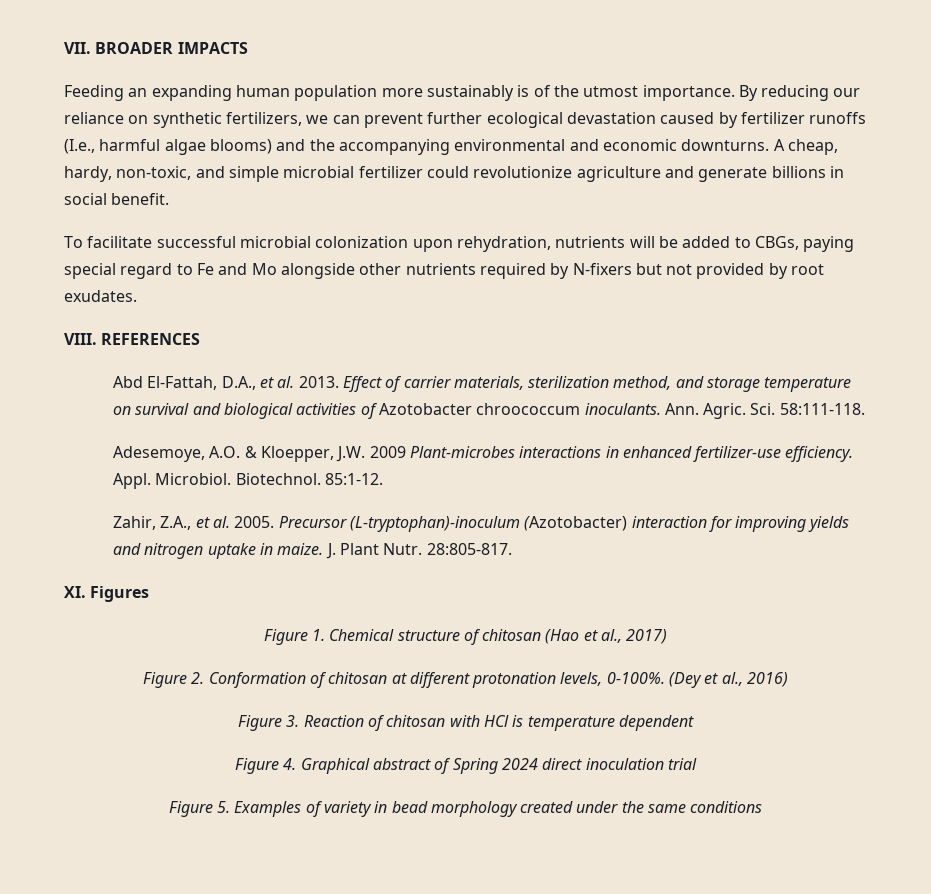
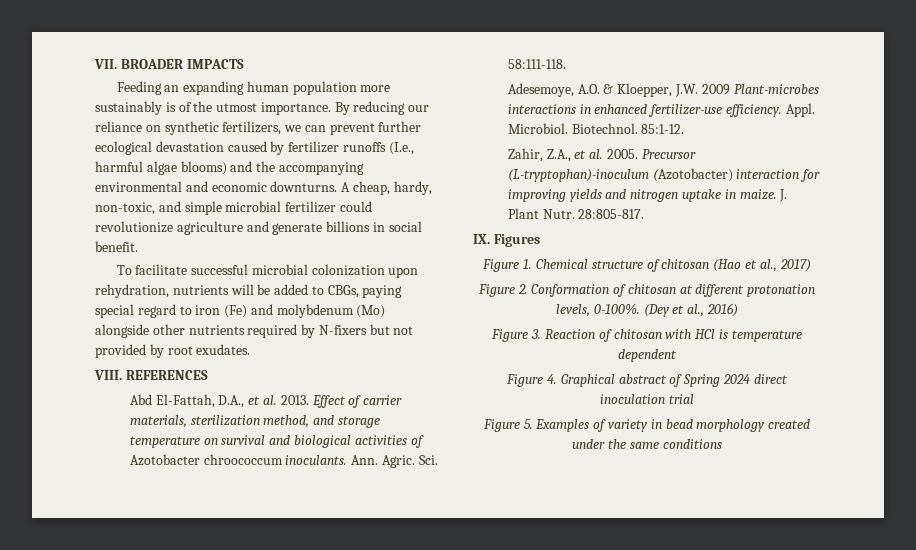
- To facilitate successful microbial colonization upon rehydration, nutrients will be added to CBGs, paying special regard to Fe and Mo alongside other nutrients required by N-fixers but not provided by root exudates.
+ To facilitate successful microbial colonization upon rehydration, nutrients will be added to CBGs, paying special regard to iron (Fe) and molybdenum (Mo) alongside other nutrients required by N-fixers but not provided by root exudates.
- XI. Figures
+ IX. Figures

